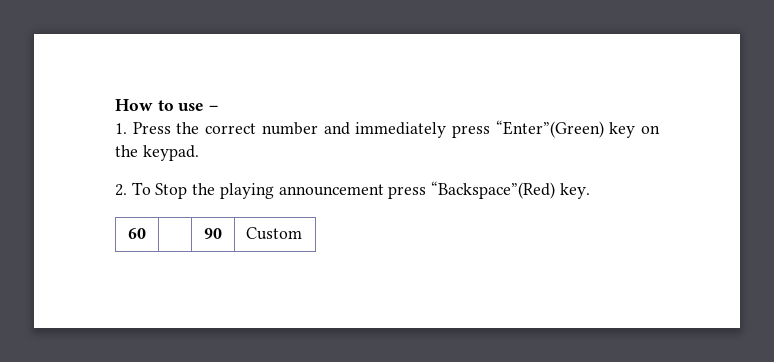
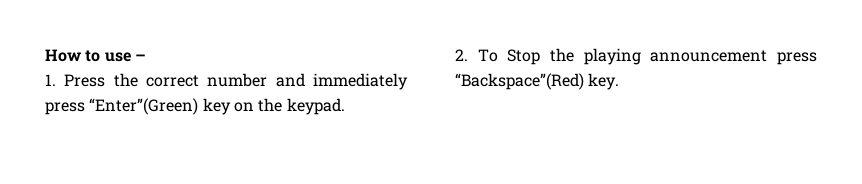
- 60 | | 90 | Custom

